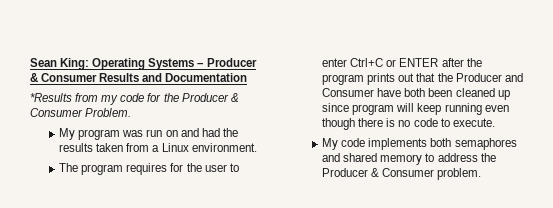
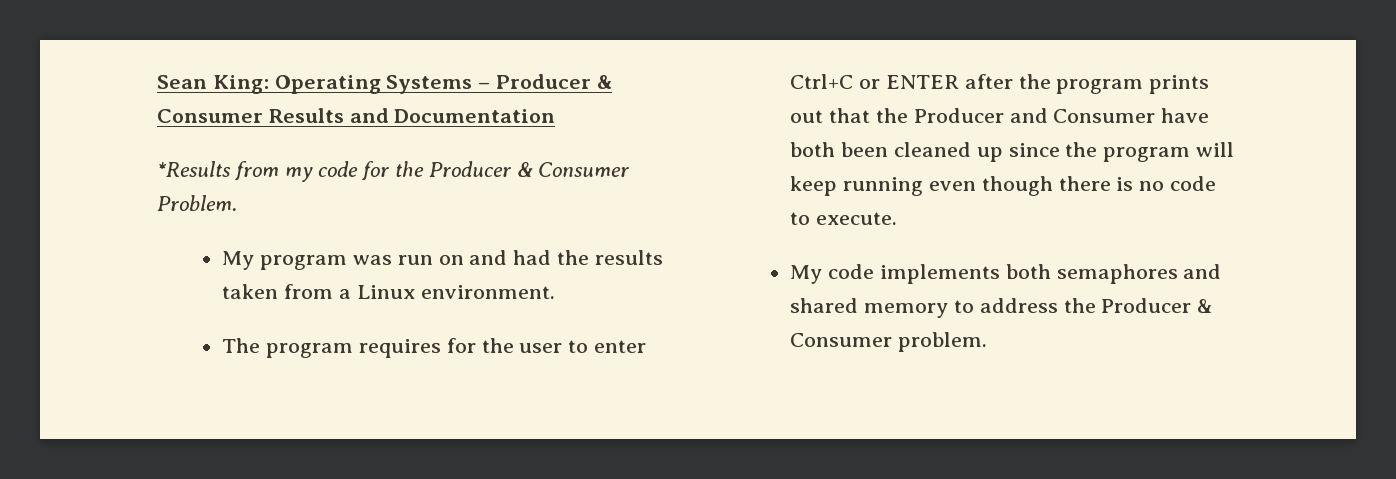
- The program requires for the user to enter Ctrl+C or ENTER after the program prints out that the Producer and Consumer have both been cleaned up since program will keep running even though there is no code to execute.
+ The program requires for the user to enter Ctrl+C or ENTER after the program prints out that the Producer and Consumer have both been cleaned up since the program will keep running even though there is no code to execute.

